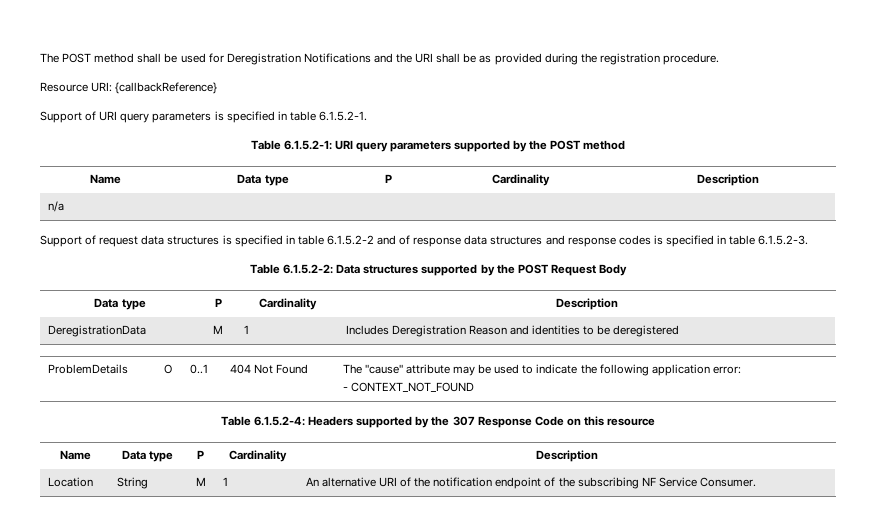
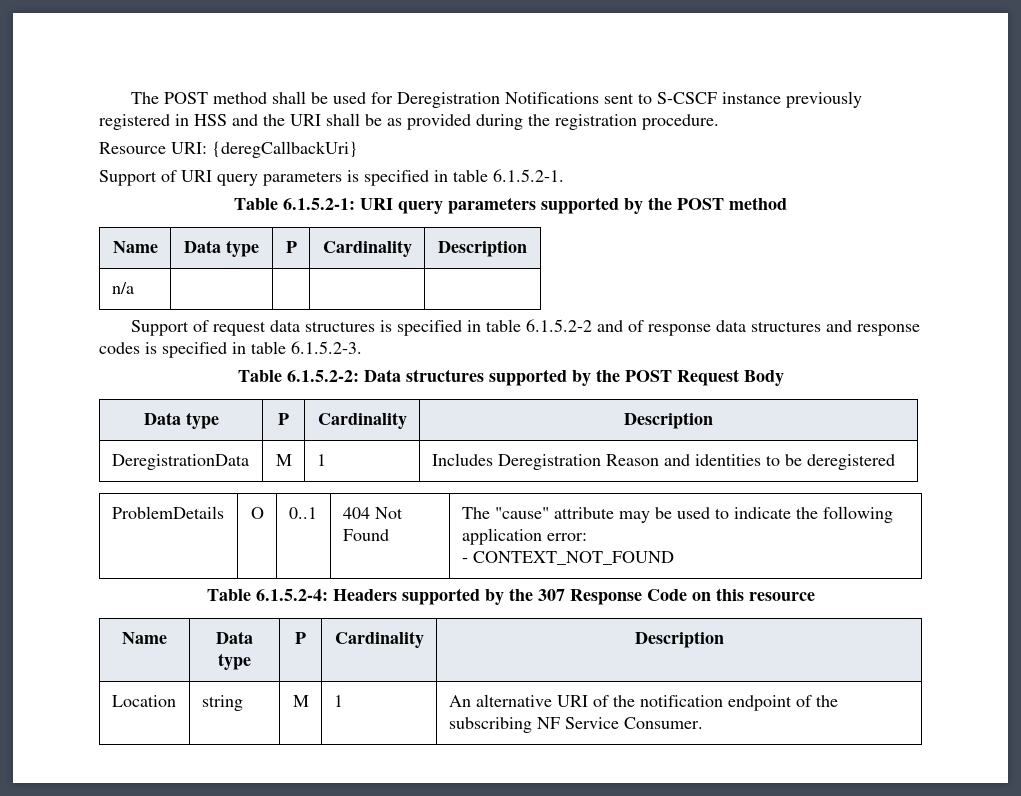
- The POST method shall be used for Deregistration Notifications and the URI shall be as provided during the registration procedure.
+ The POST method shall be used for Deregistration Notifications sent to S-CSCF instance previously registered in HSS and the URI shall be as provided during the registration procedure.
- Resource URI: {callbackReference}
+ Resource URI: {deregCallbackUri}
- Location | String | M | 1 | An alternative URI of the notification endpoint of the subscribing NF Service Consumer.
+ Location | string | M | 1 | An alternative URI of the notification endpoint of the subscribing NF Service Consumer.

